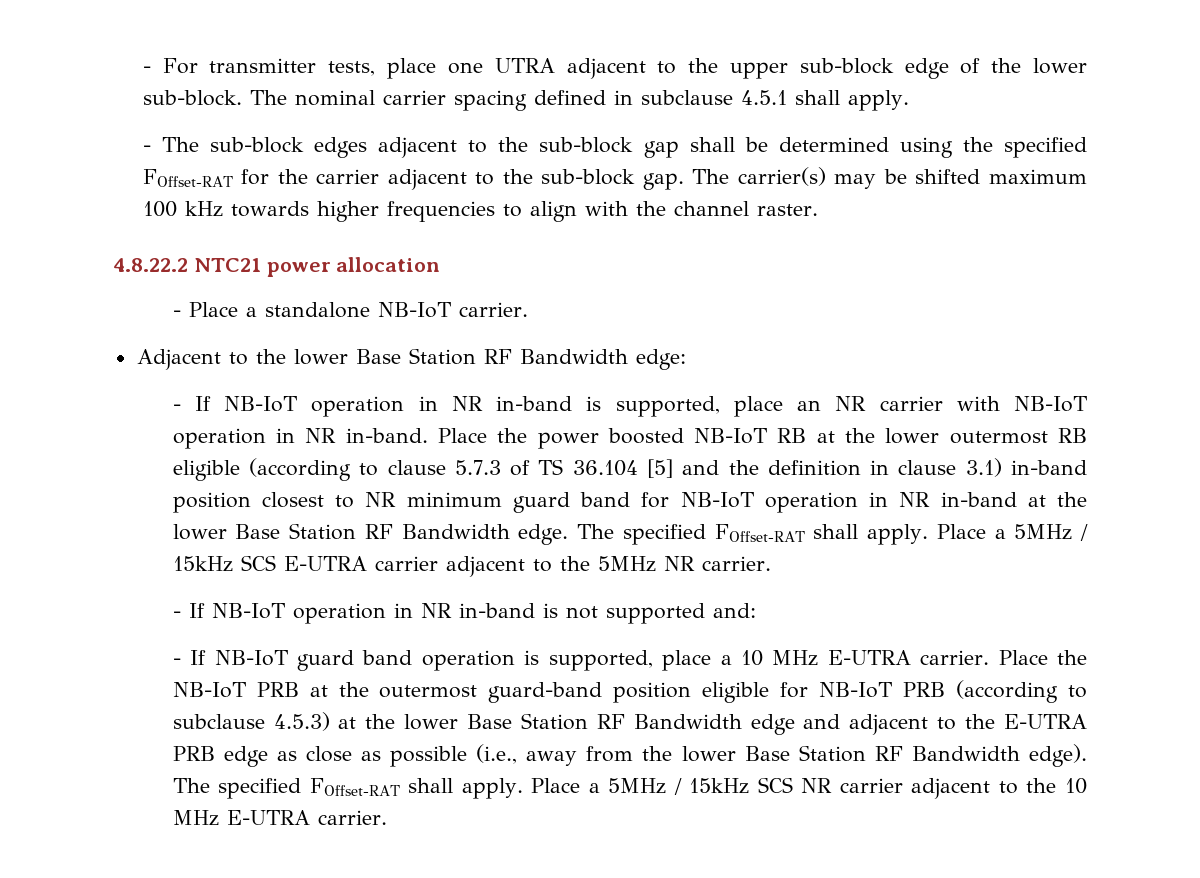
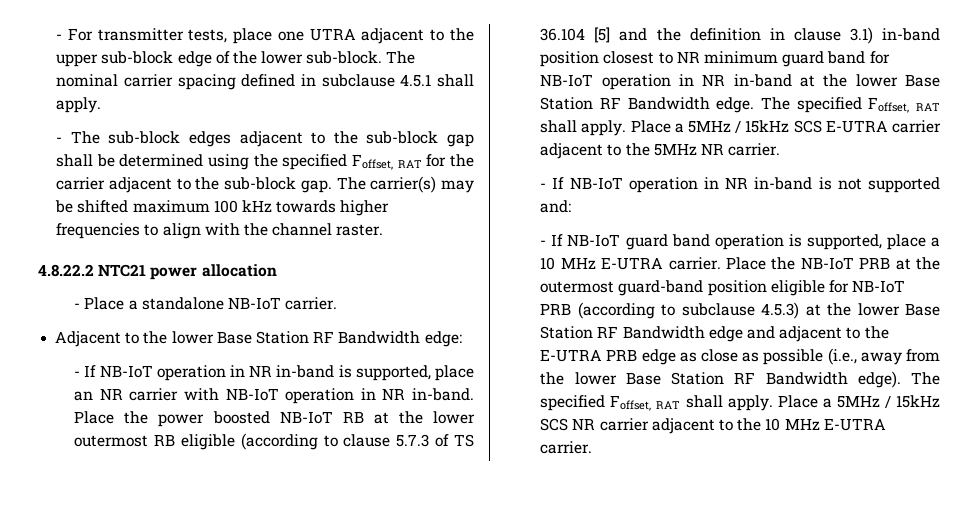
- - The sub-block edges adjacent to the sub-block gap shall be determined using the specified FOffset-RAT for the carrier adjacent to the sub-block gap.
+ - The sub-block edges adjacent to the sub-block gap shall be determined using the specified Foffset, RAT for the carrier adjacent to the sub-block gap.
- Place the power boosted NB-IoT RB at the lower outermost RB eligible (according to clause 5.7.3 of TS 36.104 [5] and the definition in clause 3.1) in-band position closest to NR minimum guard band for NB-IoT operation in NR in-band at the lower Base Station RF Bandwidth edge. The specified FOffset-RAT shall apply.
+ Place the power boosted NB-IoT RB at the lower outermost RB eligible (according to clause 5.7.3 of TS 36.104 [5] and the definition in clause 3.1) in-band position closest to NR minimum guard band for NB-IoT operation in NR in-band at the lower Base Station RF Bandwidth edge. The specified Foffset, RAT shall apply.
- Place the NB-IoT PRB at the outermost guard-band position eligible for NB-IoT PRB (according to subclause 4.5.3) at the lower Base Station RF Bandwidth edge and adjacent to the E-UTRA PRB edge as close as possible (i.e., away from the lower Base Station RF Bandwidth edge). The specified FOffset-RAT shall apply.
+ Place the NB-IoT PRB at the outermost guard-band position eligible for NB-IoT PRB (according to subclause 4.5.3) at the lower Base Station RF Bandwidth edge and adjacent to the E-UTRA PRB edge as close as possible (i.e., away from the lower Base Station RF Bandwidth edge). The specified Foffset, RAT shall apply.

